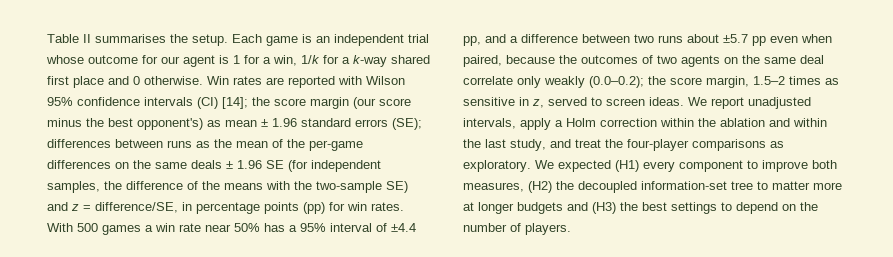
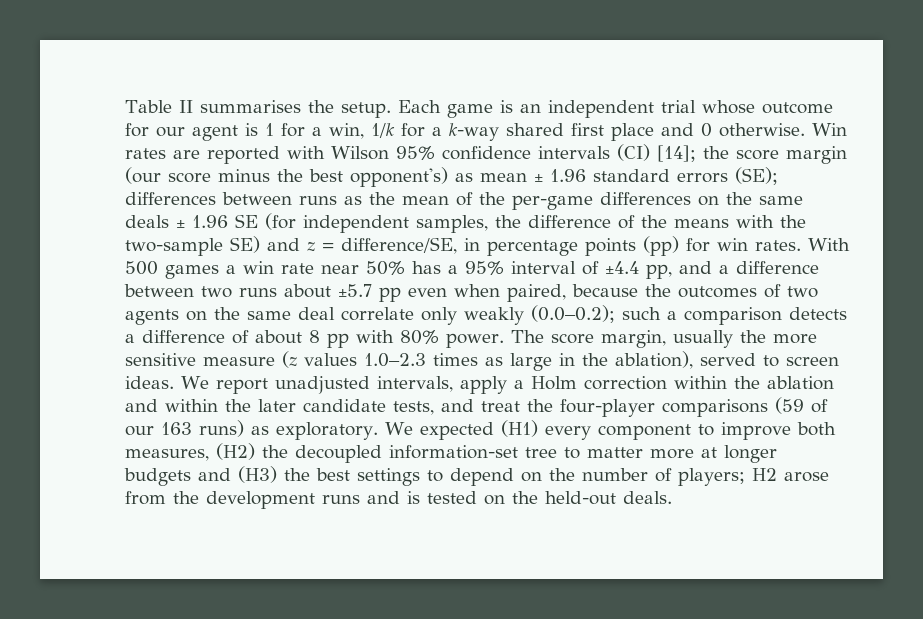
- With 500 games a win rate near 50% has a 95% interval of ±4.4 pp, and a difference between two runs about ±5.7 pp even when paired, because the outcomes of two agents on the same deal correlate only weakly (0.0–0.2); the score margin, 1.5–2 times as sensitive in z, served to screen ideas.
+ With 500 games a win rate near 50% has a 95% interval of ±4.4 pp, and a difference between two runs about ±5.7 pp even when paired, because the outcomes of two agents on the same deal correlate only weakly (0.0–0.2); such a comparison detects a difference of about 8 pp with 80% power. The score margin, usually the more sensitive measure (z values 1.0–2.3 times as large in the ablation), served to screen ideas.
- We report unadjusted intervals, apply a Holm correction within the ablation and within the last study, and treat the four-player comparisons as exploratory.
+ We report unadjusted intervals, apply a Holm correction within the ablation and within the later candidate tests, and treat the four-player comparisons (59 of our 163 runs) as exploratory.
- We expected (H1) every component to improve both measures, (H2) the decoupled information-set tree to matter more at longer budgets and (H3) the best settings to depend on the number of players.
+ We expected (H1) every component to improve both measures, (H2) the decoupled information-set tree to matter more at longer budgets and (H3) the best settings to depend on the number of players; H2 arose from the development runs and is tested on the held-out deals.

